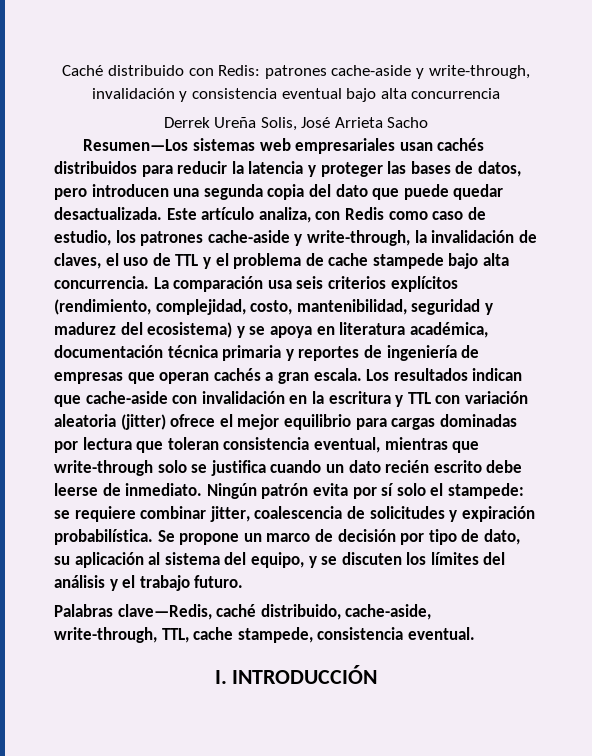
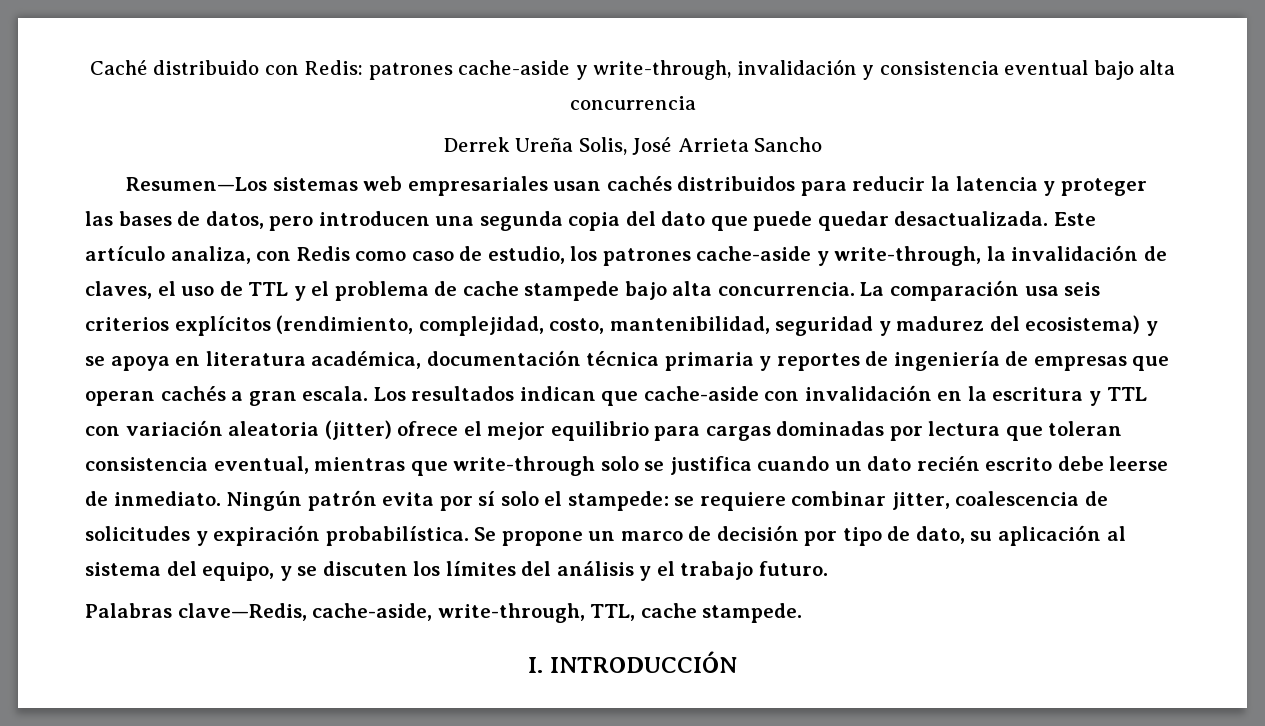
- Derrek Ureña Solis, José Arrieta Sacho
+ Derrek Ureña Solis, José Arrieta Sancho
- Palabras clave—Redis, caché distribuido, cache-aside, write-through, TTL, cache stampede, consistencia eventual.
+ Palabras clave—Redis, cache-aside, write-through, TTL, cache stampede.

